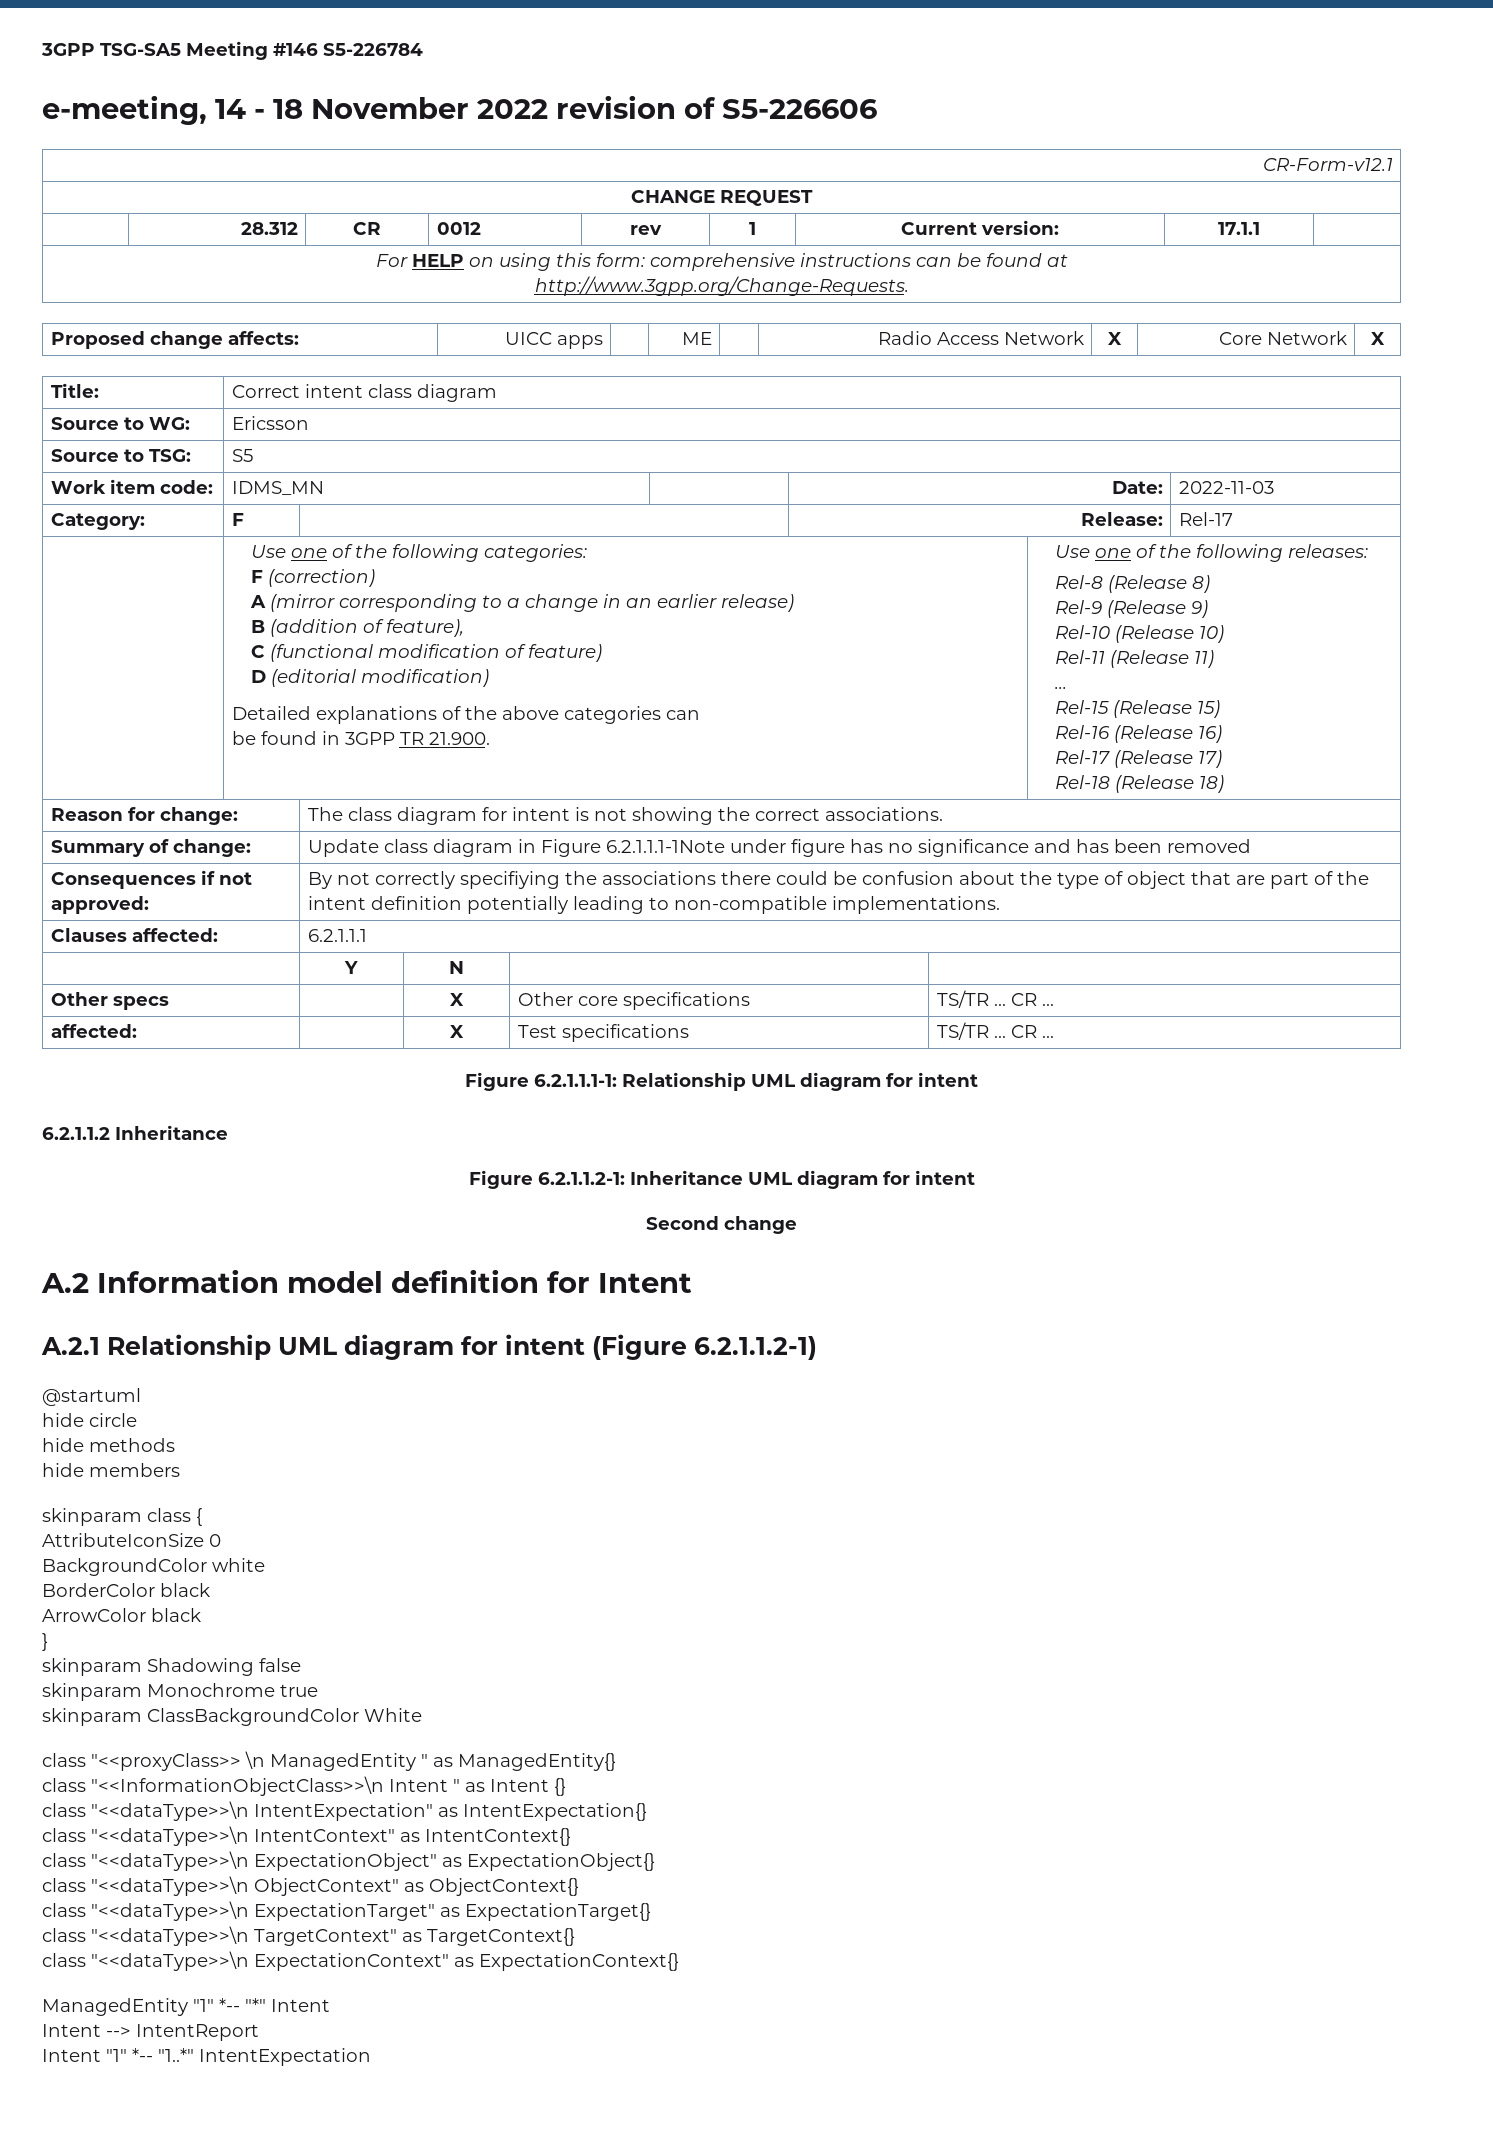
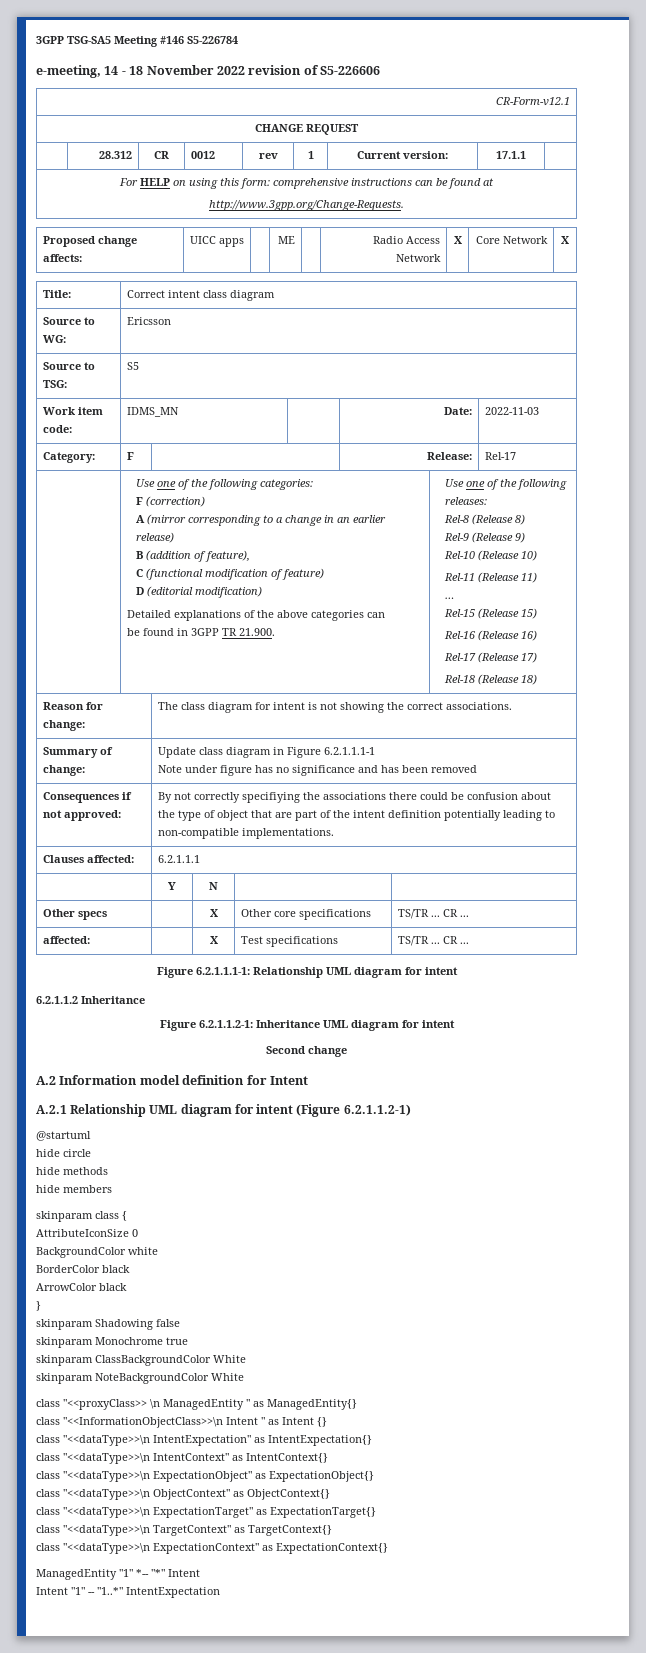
- Summary of change: | Update class diagram in Figure 6.2.1.1.1-1Note under figure has no significance and has been removed
+ Summary of change: | Update class diagram in Figure 6.2.1.1.1-1
+ Note under figure has no significance and has been removed
+ skinparam NoteBackgroundColor White
- Intent --> IntentReport
- Intent "1" *-- "1..*" IntentExpectation
+ Intent "1" -- "1..*" IntentExpectation

